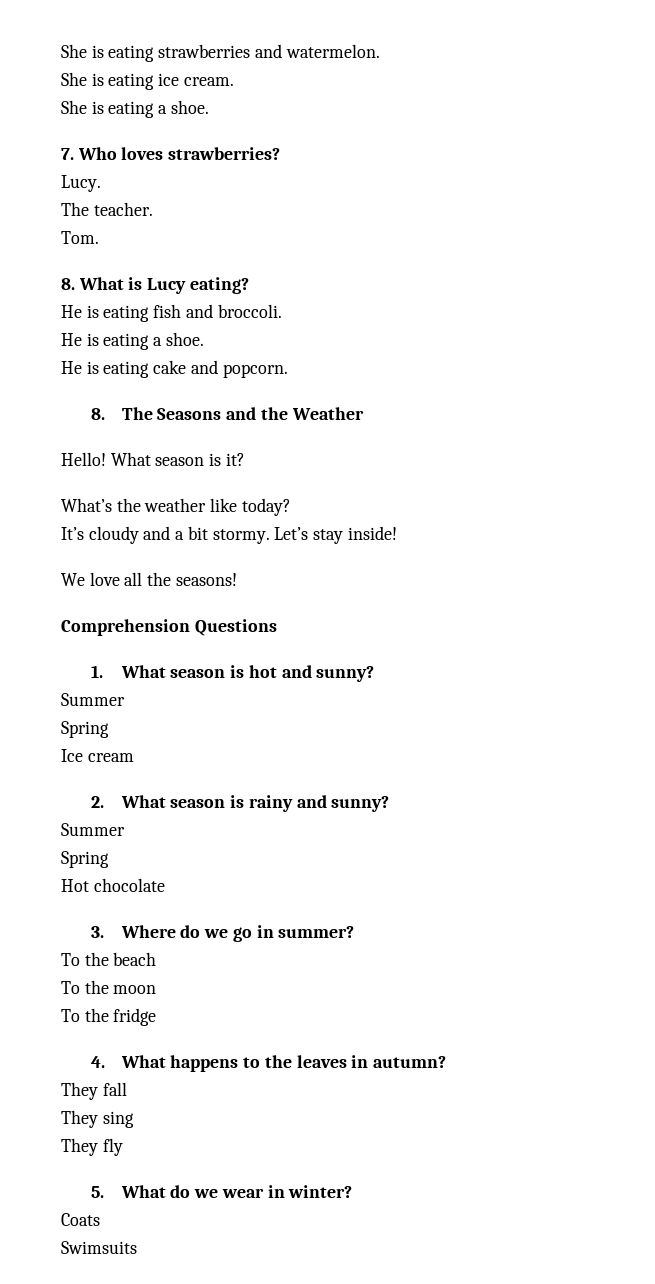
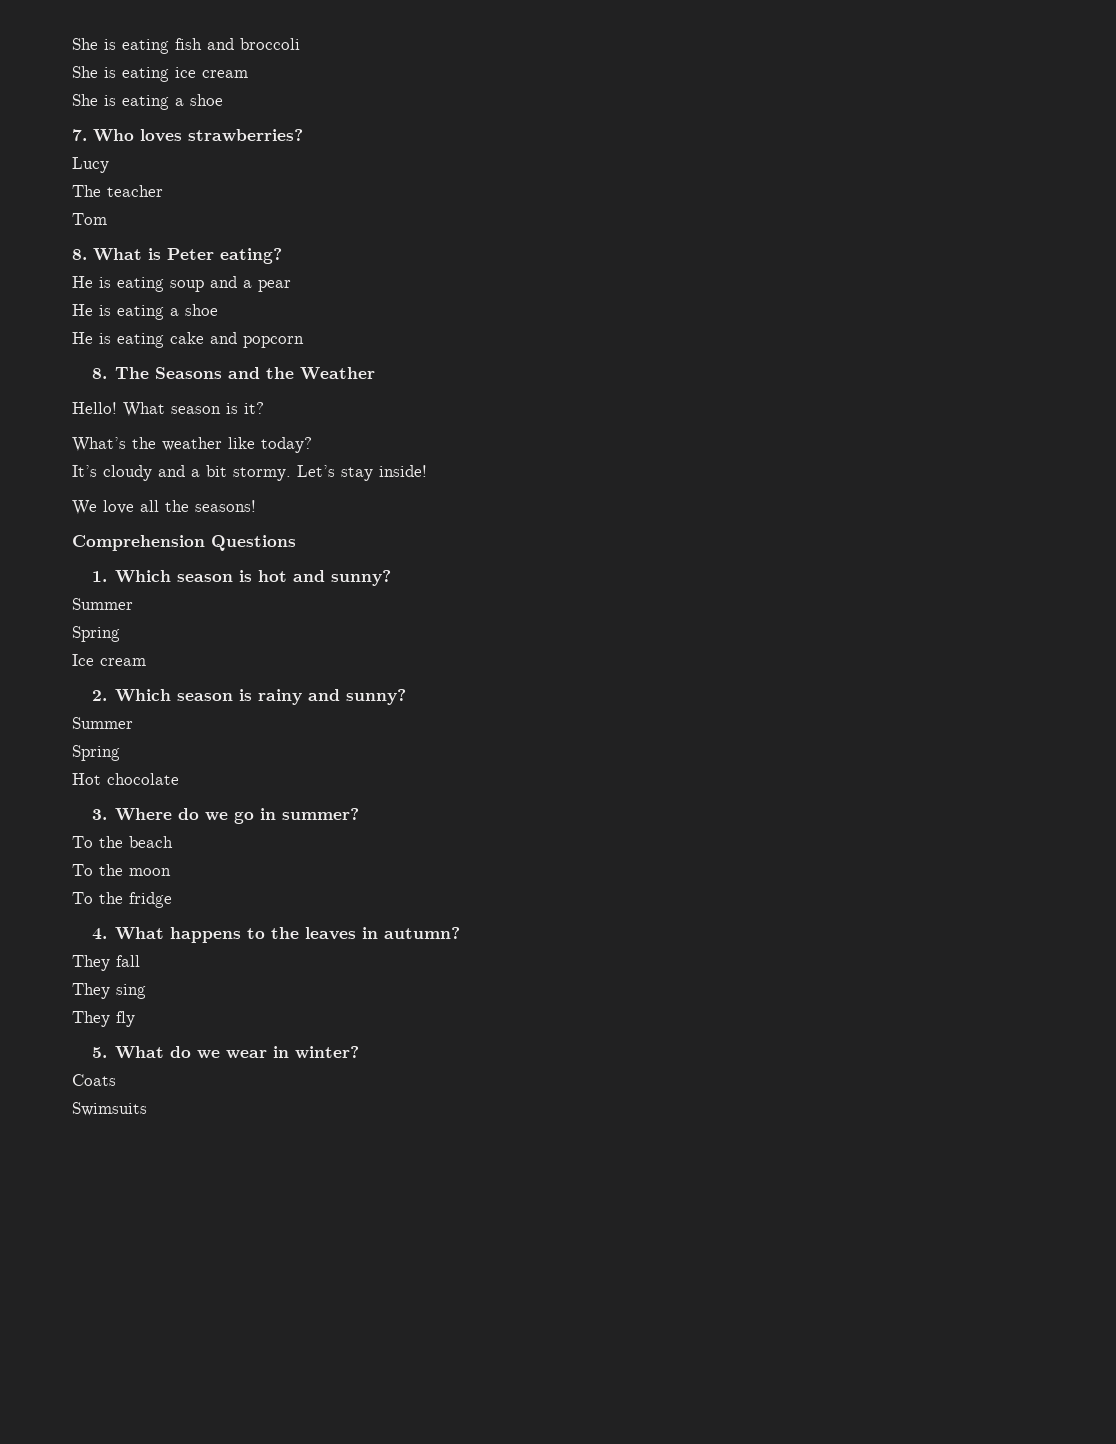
- She is eating strawberries and watermelon.
+ She is eating fish and broccoli
- She is eating ice cream.
+ She is eating ice cream
- She is eating a shoe.
+ She is eating a shoe
- Lucy.
- The teacher.
- Tom.
+ Lucy
+ The teacher
+ Tom
- 8. What is Lucy eating?
+ 8. What is Peter eating?
- He is eating fish and broccoli.
+ He is eating soup and a pear
- He is eating a shoe.
+ He is eating a shoe
- He is eating cake and popcorn.
+ He is eating cake and popcorn
- 1. What season is hot and sunny?
+ 1. Which season is hot and sunny?
- 2. What season is rainy and sunny?
+ 2. Which season is rainy and sunny?

